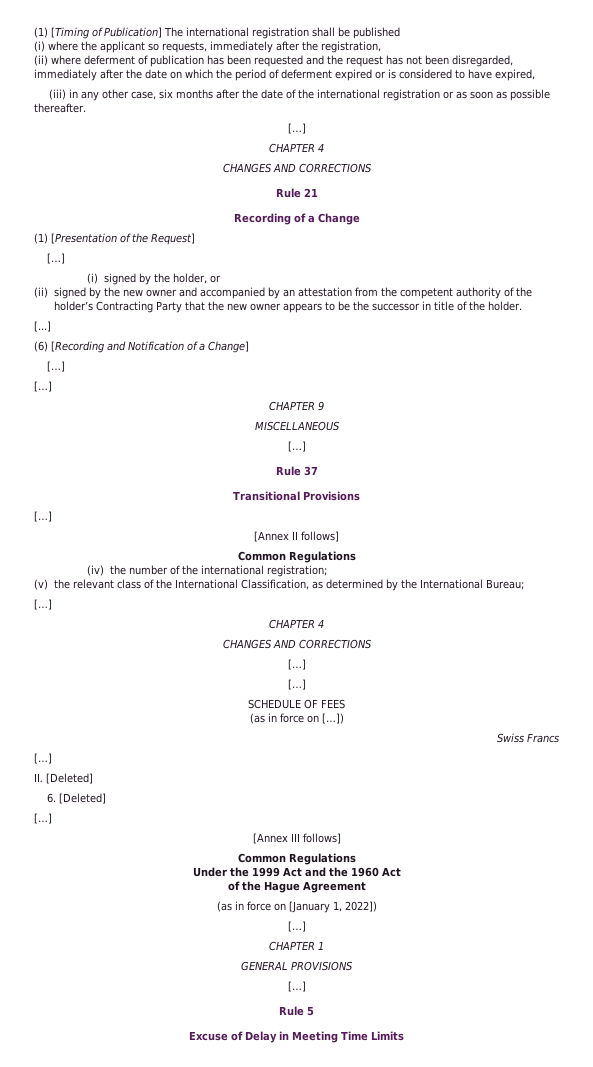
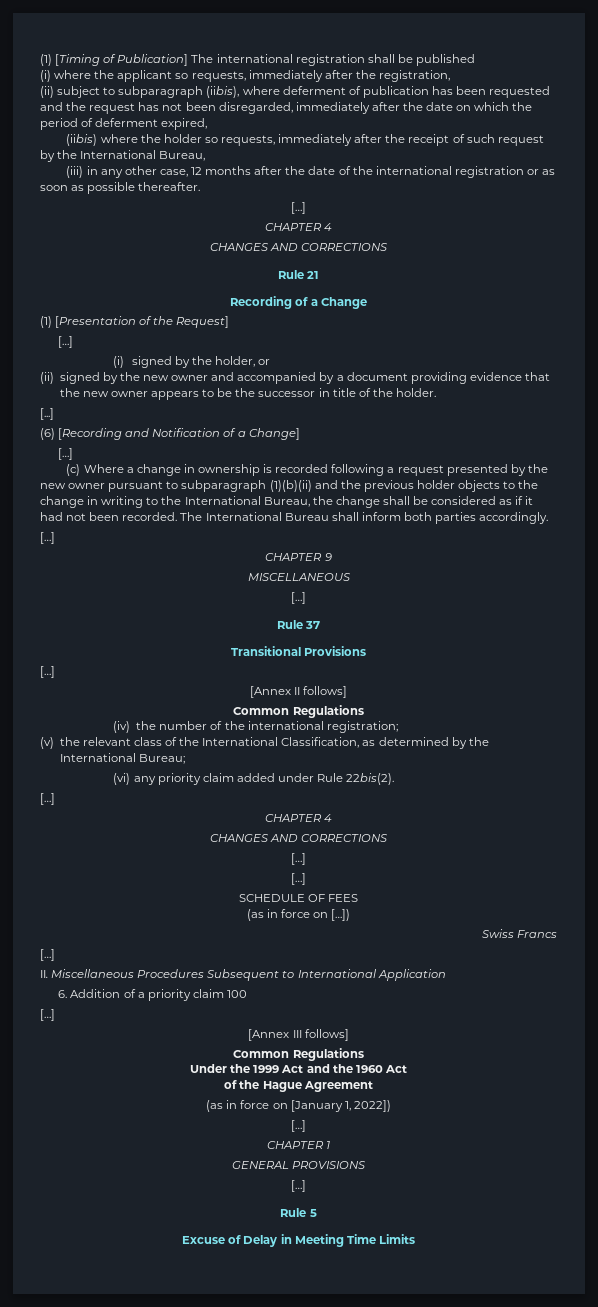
- (ii) where deferment of publication has been requested and the request has not been disregarded, immediately after the date on which the period of deferment expired or is considered to have expired,
+ (ii) subject to subparagraph (iibis), where deferment of publication has been requested and the request has not been disregarded, immediately after the date on which the period of deferment expired,
+ (iibis) where the holder so requests, immediately after the receipt of such request by the International Bureau,
- (iii) in any other case, six months after the date of the international registration or as soon as possible thereafter.
+ (iii) in any other case, 12 months after the date of the international registration or as soon as possible thereafter.
- (ii) signed by the new owner and accompanied by an attestation from the competent authority of the holder’s Contracting Party that the new owner appears to be the successor in title of the holder.
+ (ii) signed by the new owner and accompanied by a document providing evidence that the new owner appears to be the successor in title of the holder.
+ (c) Where a change in ownership is recorded following a request presented by the new owner pursuant to subparagraph (1)(b)(ii) and the previous holder objects to the change in writing to the International Bureau, the change shall be considered as if it had not been recorded. The International Bureau shall inform both parties accordingly.
+ (vi) any priority claim added under Rule 22bis(2).
- II. [Deleted]
- 6. [Deleted]
+ II. Miscellaneous Procedures Subsequent to International Application
+ 6. Addition of a priority claim 100

